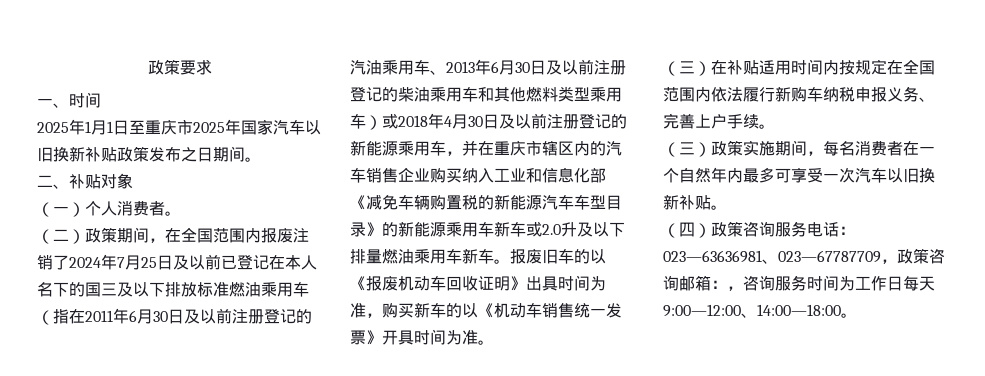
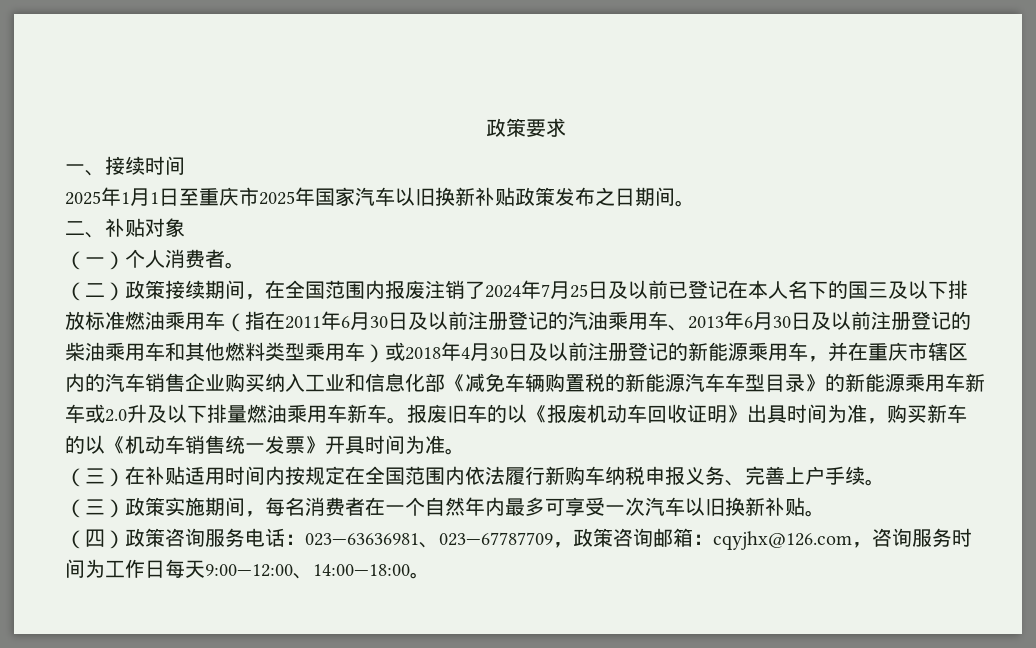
- 一、时间
+ 一、接续时间
- （二）政策期间，在全国范围内报废注销了2024年7月25日及以前已登记在本人名下的国三及以下排放标准燃油乘用车（指在2011年6月30日及以前注册登记的汽油乘用车、2013年6月30日及以前注册登记的柴油乘用车和其他燃料类型乘用车）或2018年4月30日及以前注册登记的新能源乘用车，并在重庆市辖区内的汽车销售企业购买纳入工业和信息化部《减免车辆购置税的新能源汽车车型目录》的新能源乘用车新车或2.0升及以下排量燃油乘用车新车。
+ （二）政策接续期间，在全国范围内报废注销了2024年7月25日及以前已登记在本人名下的国三及以下排放标准燃油乘用车（指在2011年6月30日及以前注册登记的汽油乘用车、2013年6月30日及以前注册登记的柴油乘用车和其他燃料类型乘用车）或2018年4月30日及以前注册登记的新能源乘用车，并在重庆市辖区内的汽车销售企业购买纳入工业和信息化部《减免车辆购置税的新能源汽车车型目录》的新能源乘用车新车或2.0升及以下排量燃油乘用车新车。
- （四）政策咨询服务电话：023—63636981、023—67787709，政策咨询邮箱：，咨询服务时间为工作日每天9:00—12:00、14:00—18:00。
+ （四）政策咨询服务电话：023—63636981、023—67787709，政策咨询邮箱：cqyjhx@126.com，咨询服务时间为工作日每天9:00—12:00、14:00—18:00。

